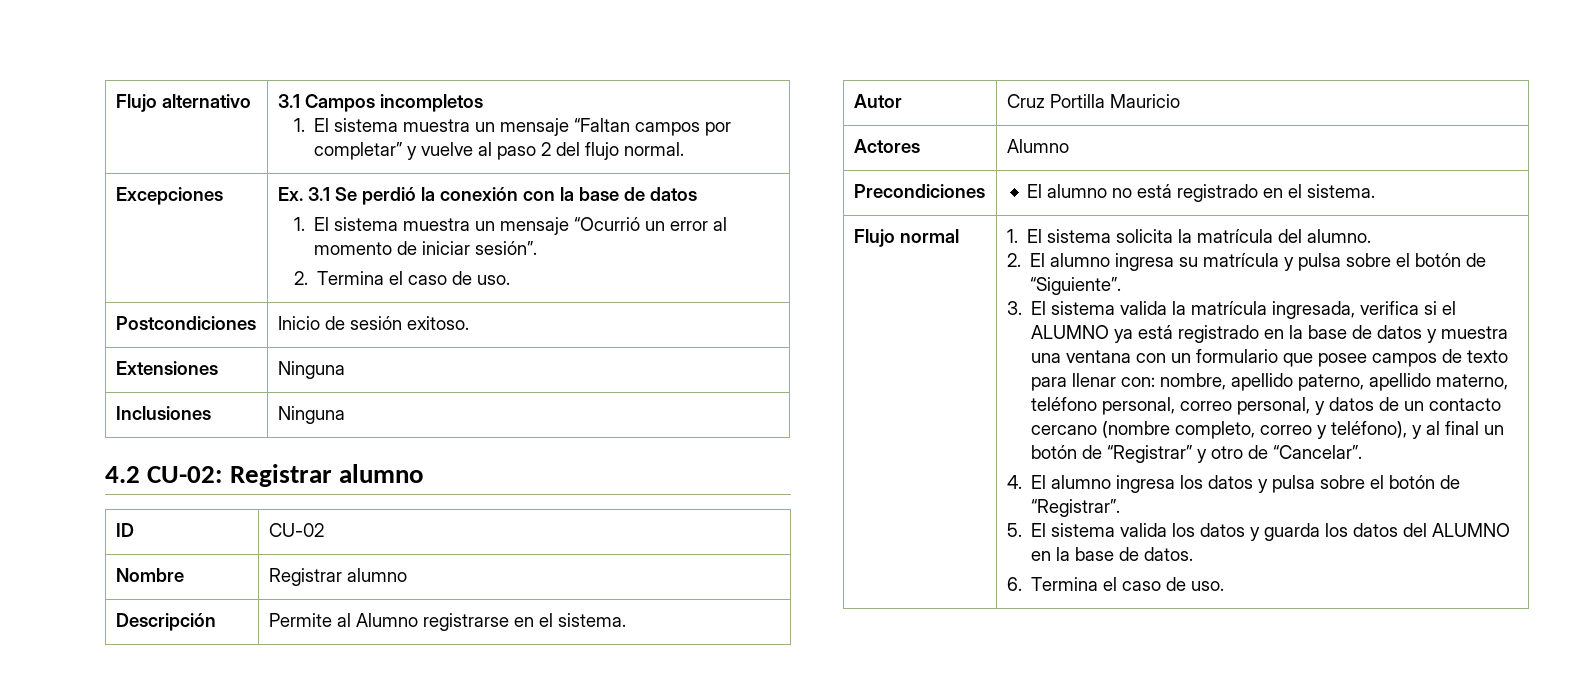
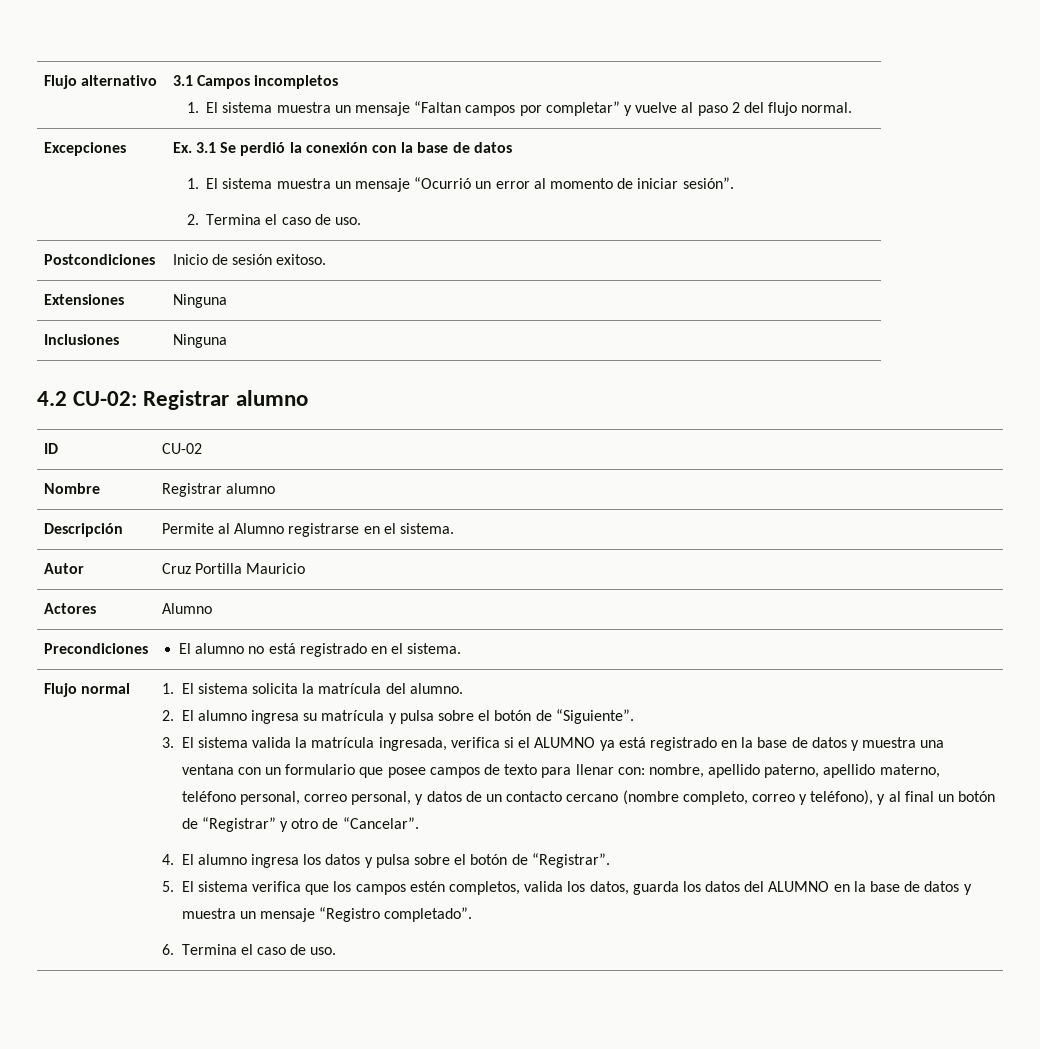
- 5. El sistema valida los datos y guarda los datos del ALUMNO en la base de datos.
+ 5. El sistema verifica que los campos estén completos, valida los datos, guarda los datos del ALUMNO en la base de datos y muestra un mensaje “Registro completado”.

